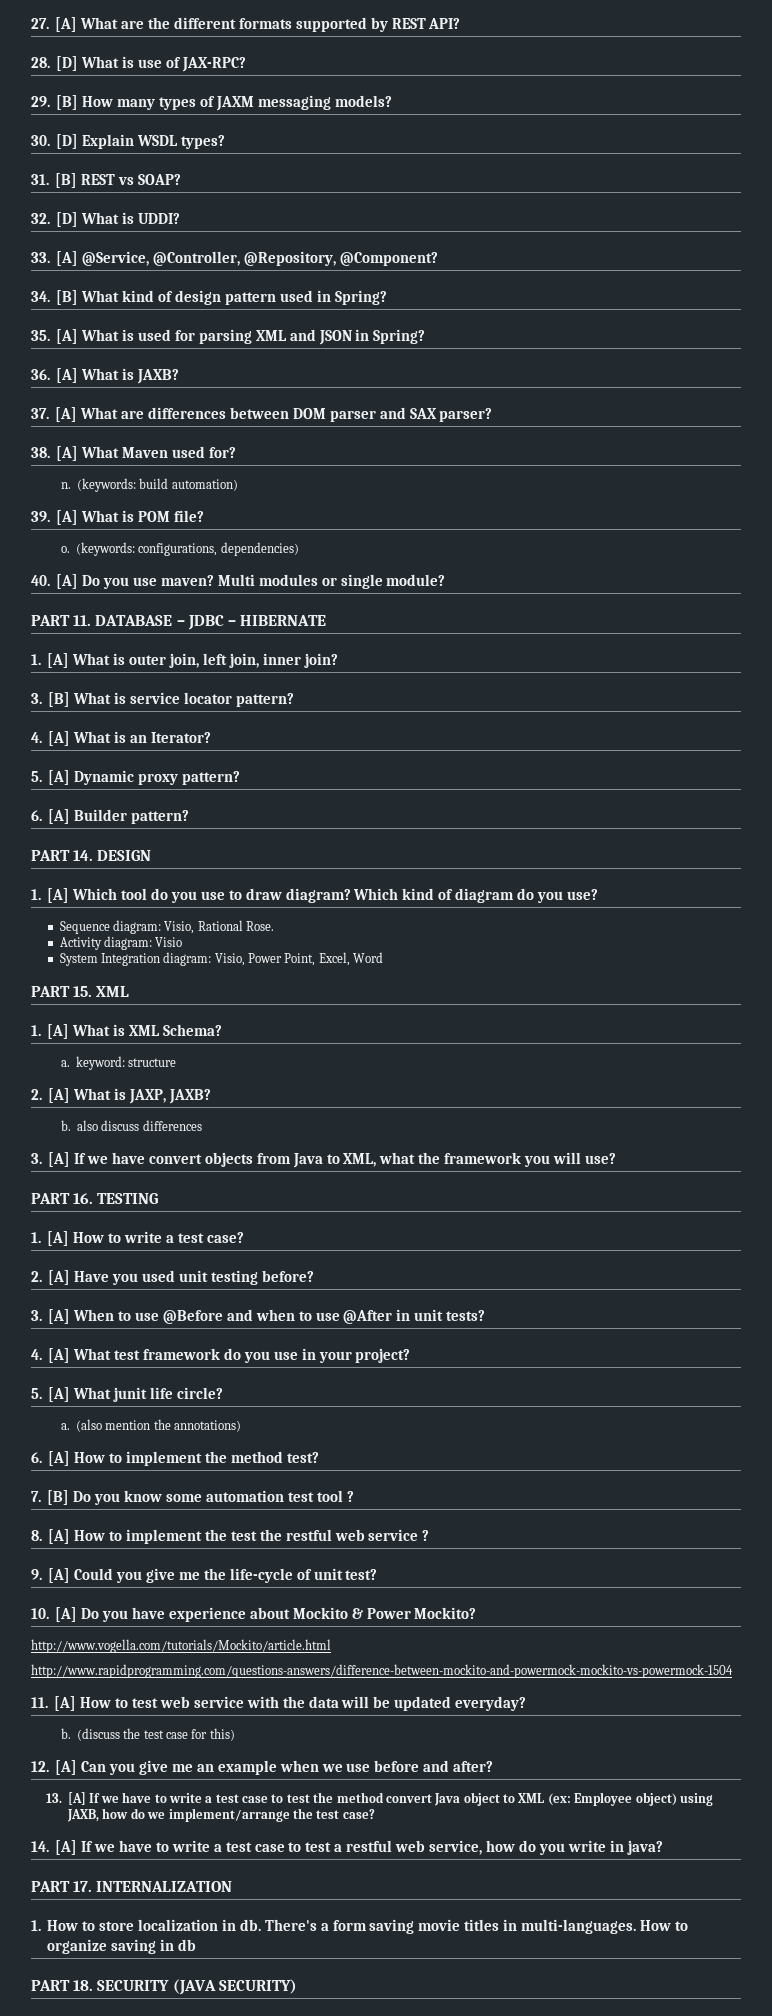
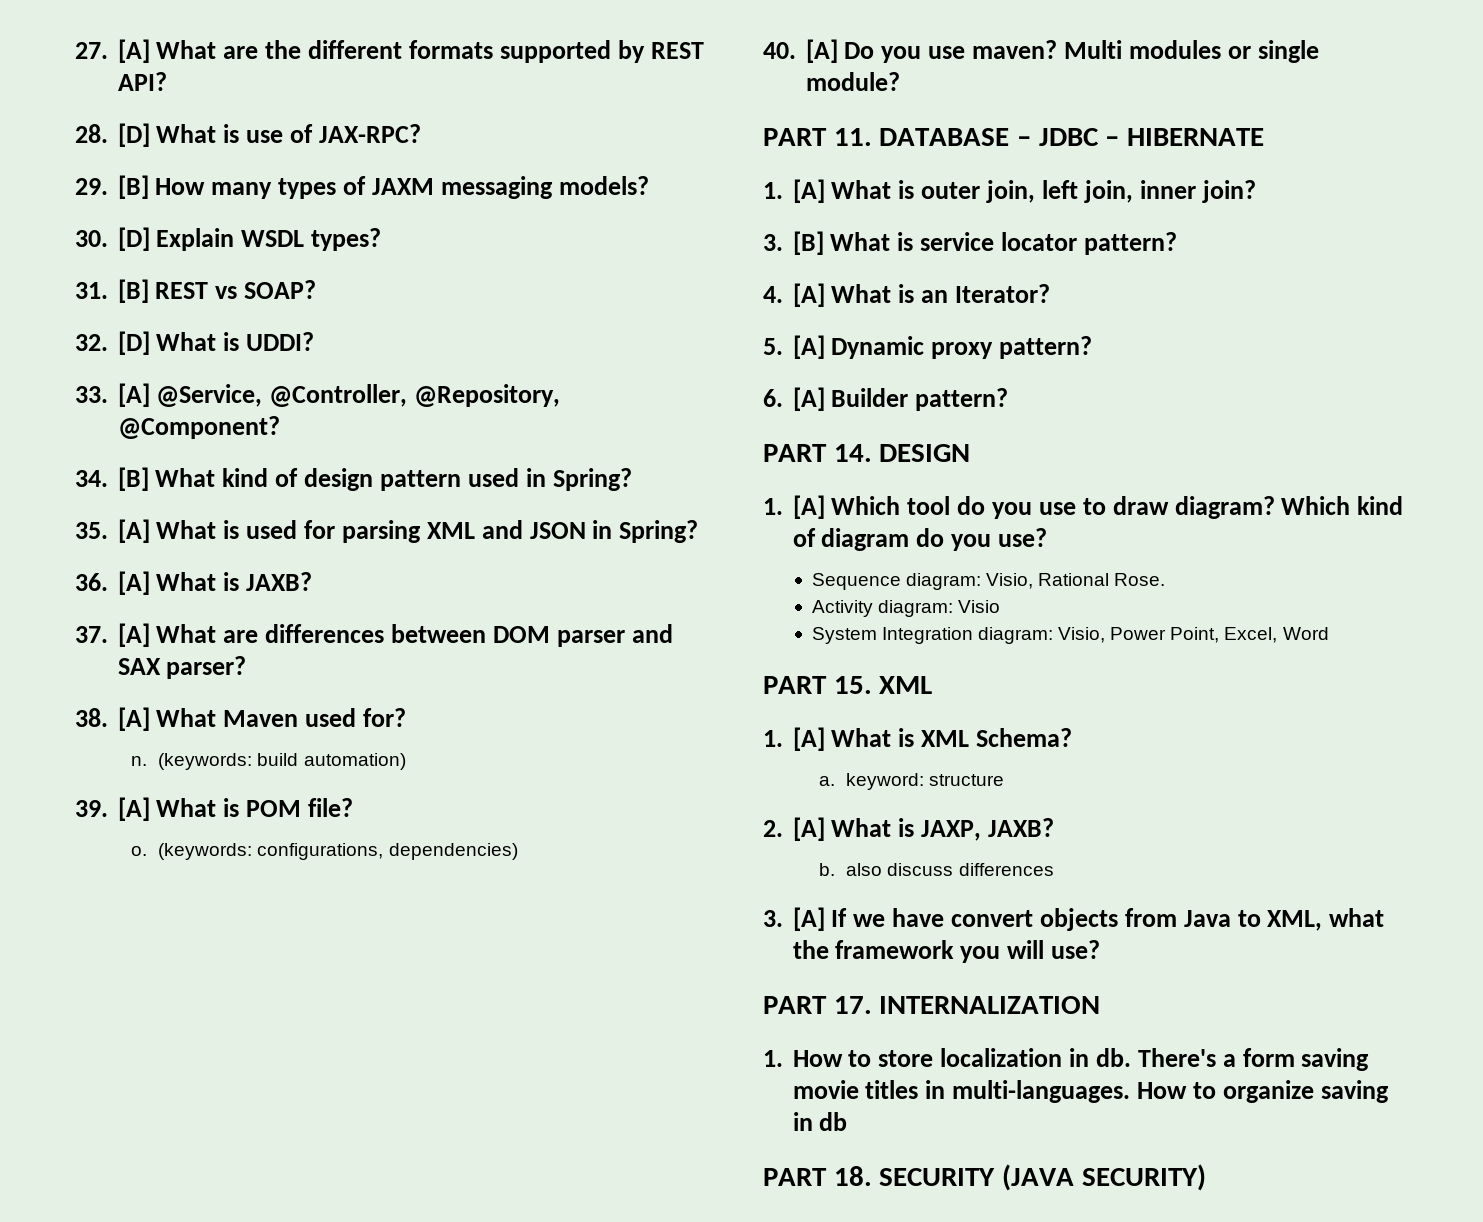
- PART 16. TESTING
- 1. [A] How to write a test case?
- 2. [A] Have you used unit testing before?
- 3. [A] When to use @Before and when to use @After in unit tests?
- 4. [A] What test framework do you use in your project?
- 5. [A] What junit life circle?
- a. (also mention the annotations)
- 6. [A] How to implement the method test?
- 7. [B] Do you know some automation test tool ?
- 8. [A] How to implement the test the restful web service ?
- 9. [A] Could you give me the life-cycle of unit test?
- 10. [A] Do you have experience about Mockito & Power Mockito?
- http://www.vogella.com/tutorials/Mockito/article.html
- http://www.rapidprogramming.com/questions-answers/difference-between-mockito-and-powermock-mockito-vs-powermock-1504
- 11. [A] How to test web service with the data will be updated everyday?
- b. (discuss the test case for this)
- 12. [A] Can you give me an example when we use before and after?
- 13. [A] If we have to write a test case to test the method convert Java object to XML (ex: Employee object) using JAXB, how do we implement/arrange the test case?
- 14. [A] If we have to write a test case to test a restful web service, how do you write in java?

